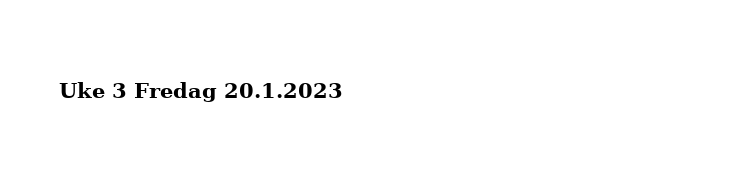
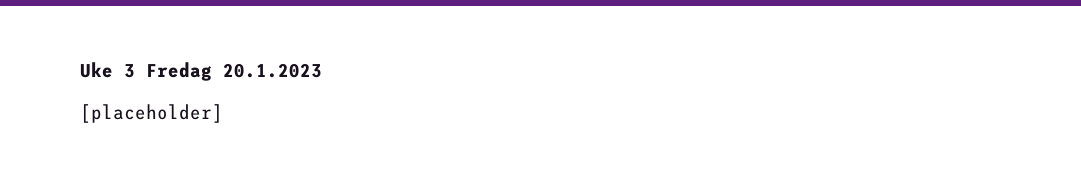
+ [placeholder]

